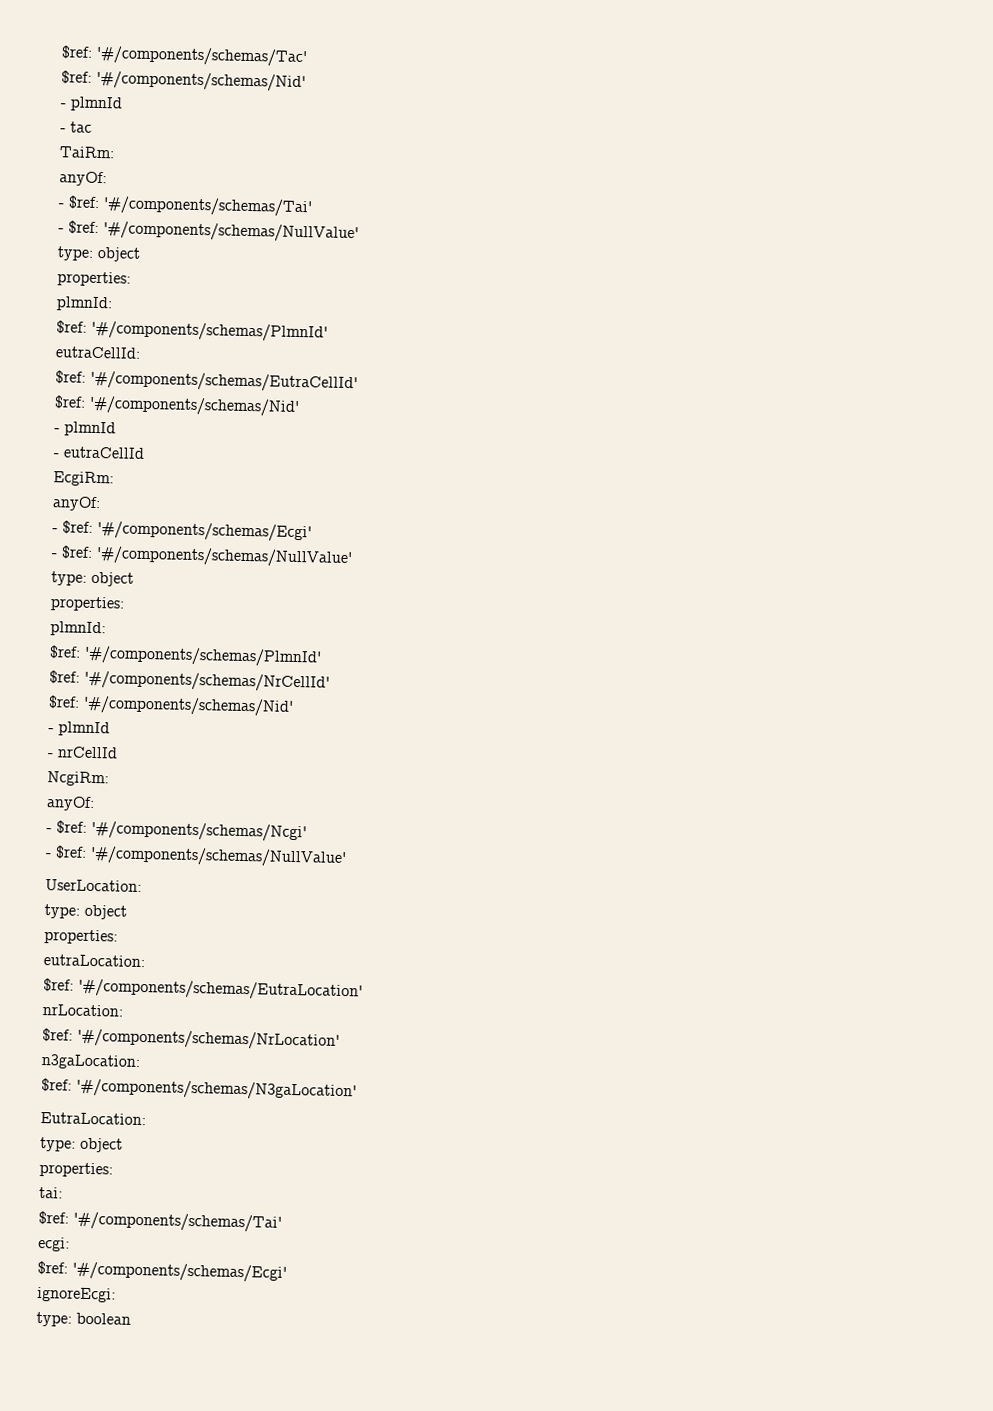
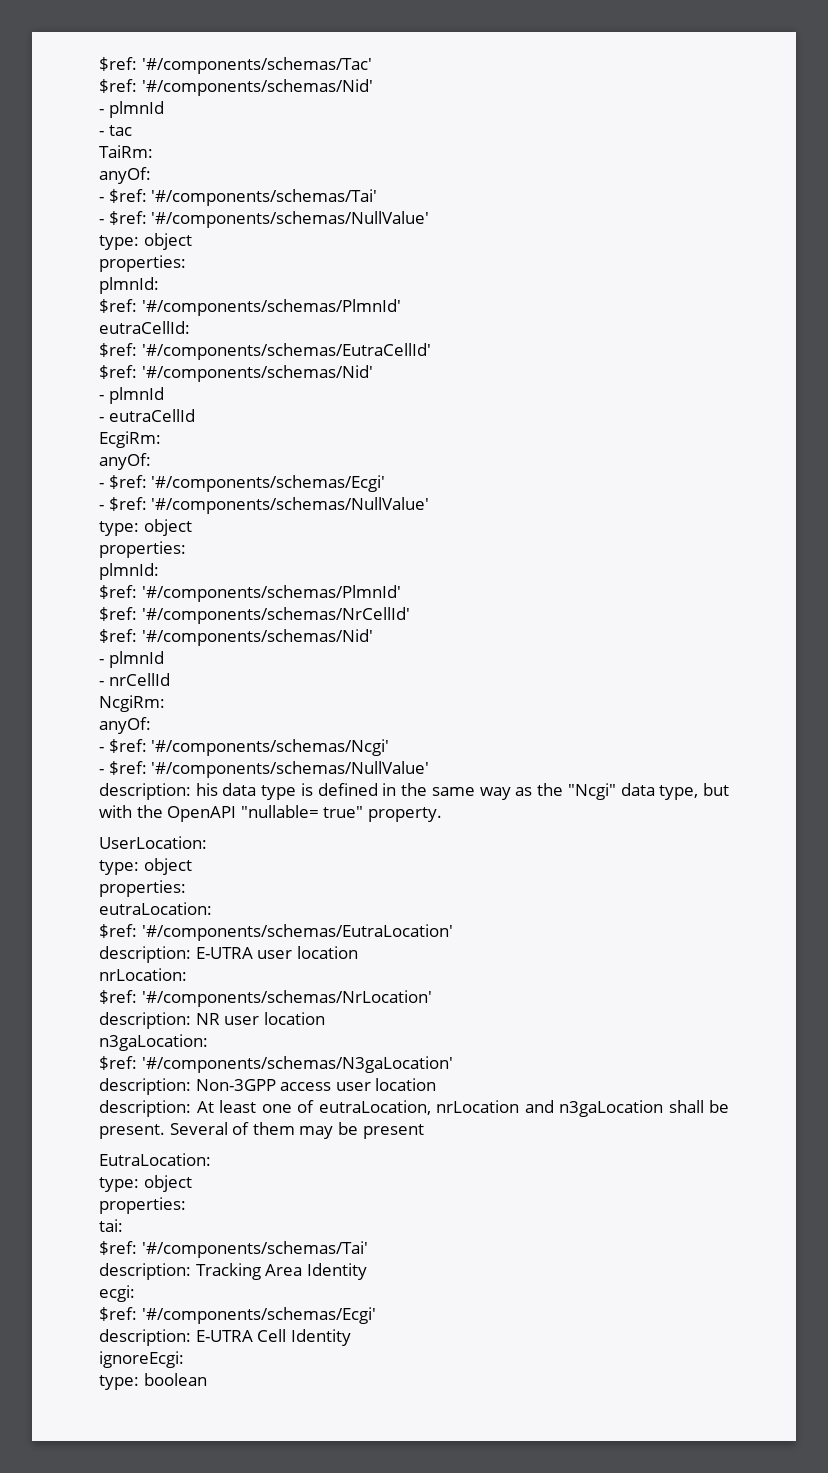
+ description: his data type is defined in the same way as the "Ncgi" data type, but with the OpenAPI "nullable= true" property.
+ description: E-UTRA user location
+ description: NR user location
+ description: Non-3GPP access user location
+ description: At least one of eutraLocation, nrLocation and n3gaLocation shall be present. Several of them may be present
+ description: Tracking Area Identity
+ description: E-UTRA Cell Identity

